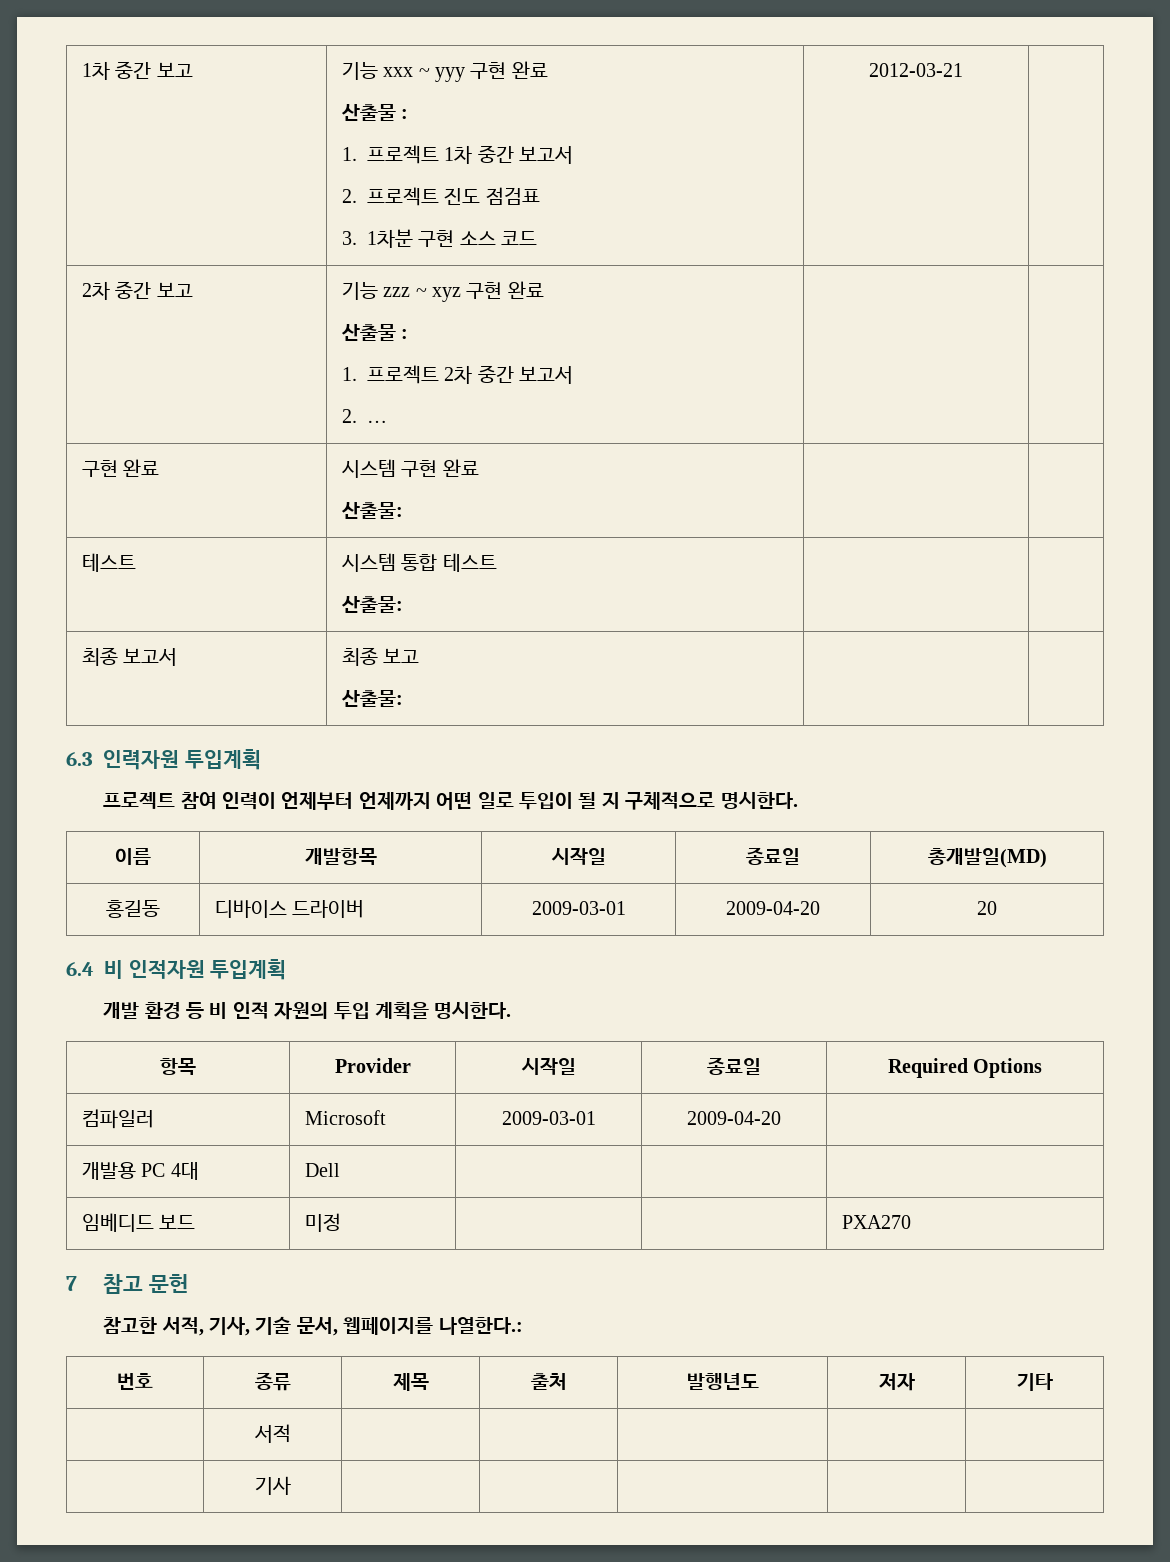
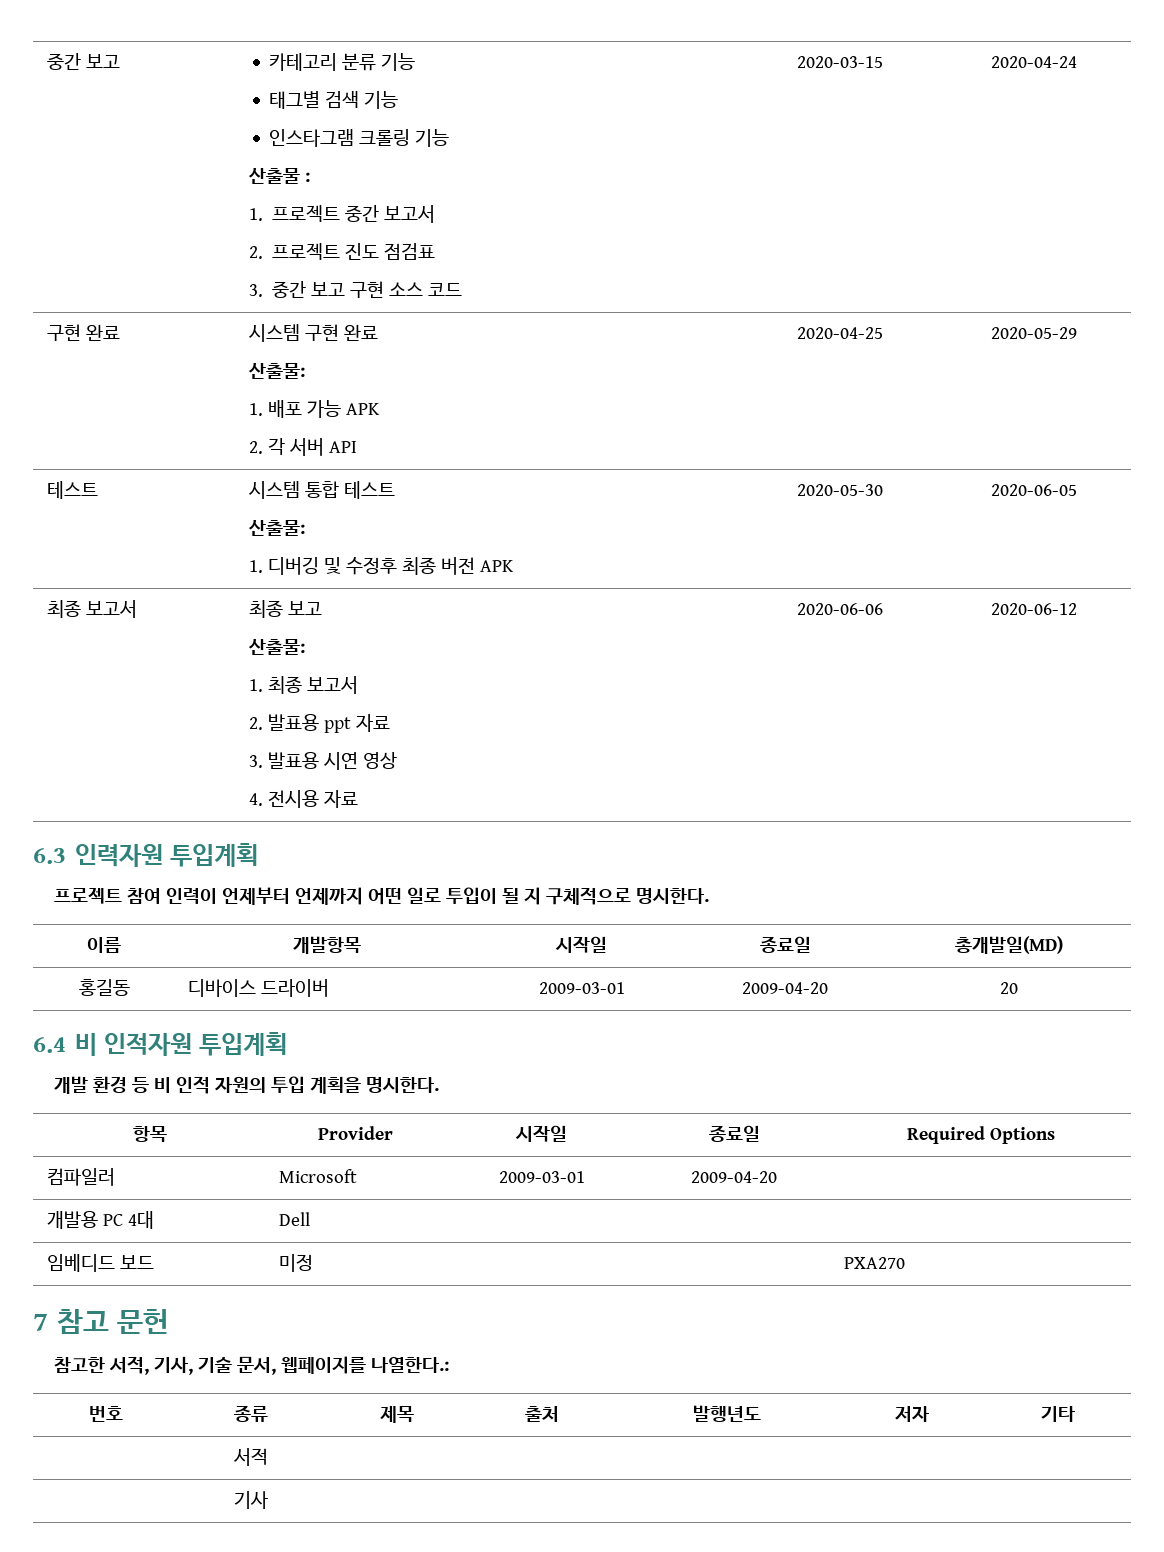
- 1차 중간 보고 | 기능 xxx ~ yyy 구현 완료
+ 중간 보고 | 카테고리 분류 기능
+ 태그별 검색 기능
+ 인스타그램 크롤링 기능
  산출물 :
- 1. 프로젝트 1차 중간 보고서
+ 1. 프로젝트 중간 보고서
  2. 프로젝트 진도 점검표
- 3. 1차분 구현 소스 코드 | 2012-03-21 |
- 2차 중간 보고 | 기능 zzz ~ xyz 구현 완료
- 산출물 :
- 1. 프로젝트 2차 중간 보고서
- 2. … | |
+ 3. 중간 보고 구현 소스 코드 | 2020-03-15 | 2020-04-24
  구현 완료 | 시스템 구현 완료
- 산출물: | |
+ 산출물:
+ 1. 배포 가능 APK
+ 2. 각 서버 API | 2020-04-25 | 2020-05-29
  테스트 | 시스템 통합 테스트
- 산출물: | |
+ 산출물:
+ 1. 디버깅 및 수정후 최종 버전 APK | 2020-05-30 | 2020-06-05
  최종 보고서 | 최종 보고
- 산출물: | |
+ 산출물:
+ 1. 최종 보고서
+ 2. 발표용 ppt 자료
+ 3. 발표용 시연 영상
+ 4. 전시용 자료 | 2020-06-06 | 2020-06-12

